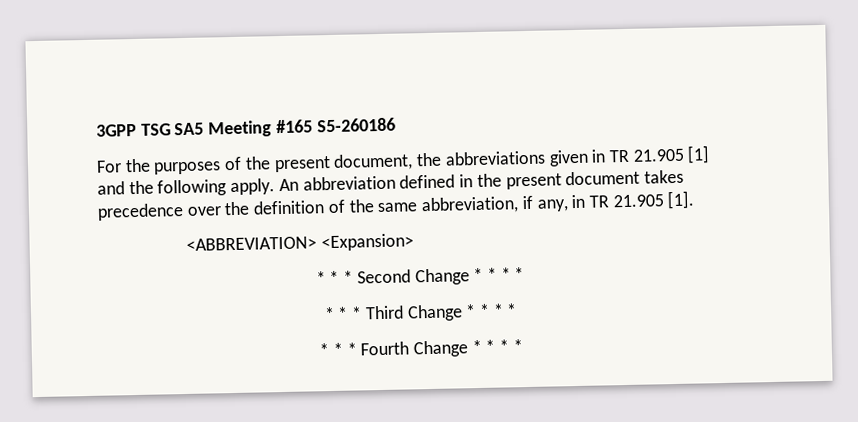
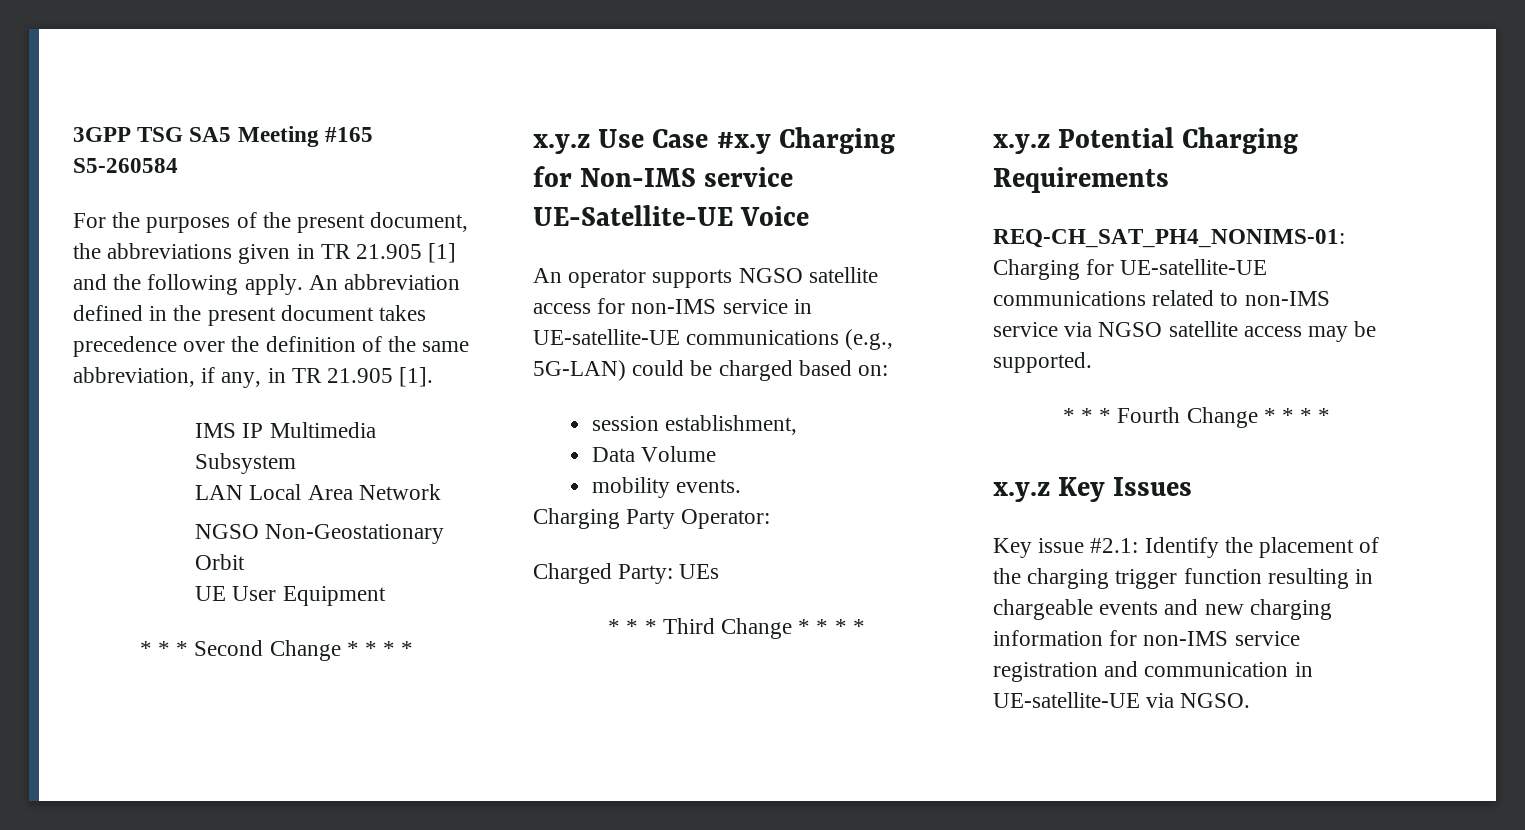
- 3GPP TSG SA5 Meeting #165 S5-260186
+ 3GPP TSG SA5 Meeting #165 S5-260584
- <ABBREVIATION> <Expansion>
+ IMS IP Multimedia Subsystem
+ LAN Local Area Network
+ NGSO Non-Geostationary Orbit
+ UE User Equipment
+ x.y.z Use Case #x.y Charging for Non-IMS service UE-Satellite-UE Voice
+ An operator supports NGSO satellite access for non-IMS service in UE-satellite-UE communications (e.g., 5G-LAN) could be charged based on:
+ session establishment,
+ Data Volume
+ mobility events.
+ Charging Party Operator:
+ Charged Party: UEs
+ x.y.z Potential Charging Requirements
+ REQ-CH_SAT_PH4_NONIMS-01: Charging for UE-satellite-UE communications related to non-IMS service via NGSO satellite access may be supported.
+ x.y.z Key Issues
+ Key issue #2.1: Identify the placement of the charging trigger function resulting in chargeable events and new charging information for non-IMS service registration and communication in UE-satellite-UE via NGSO.

